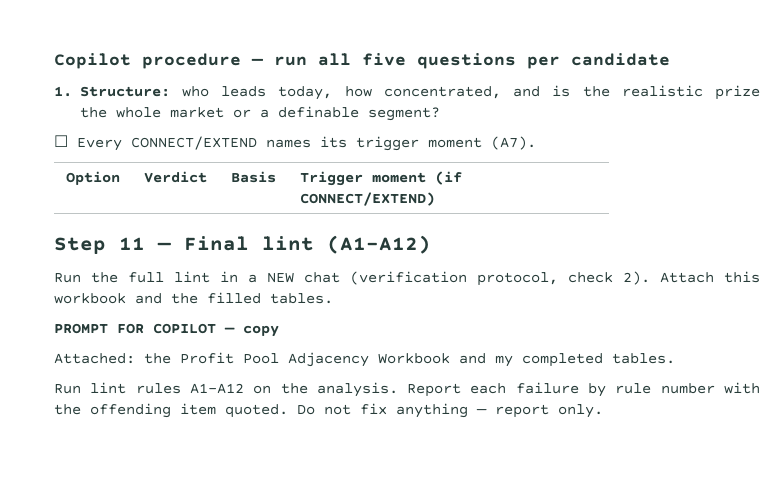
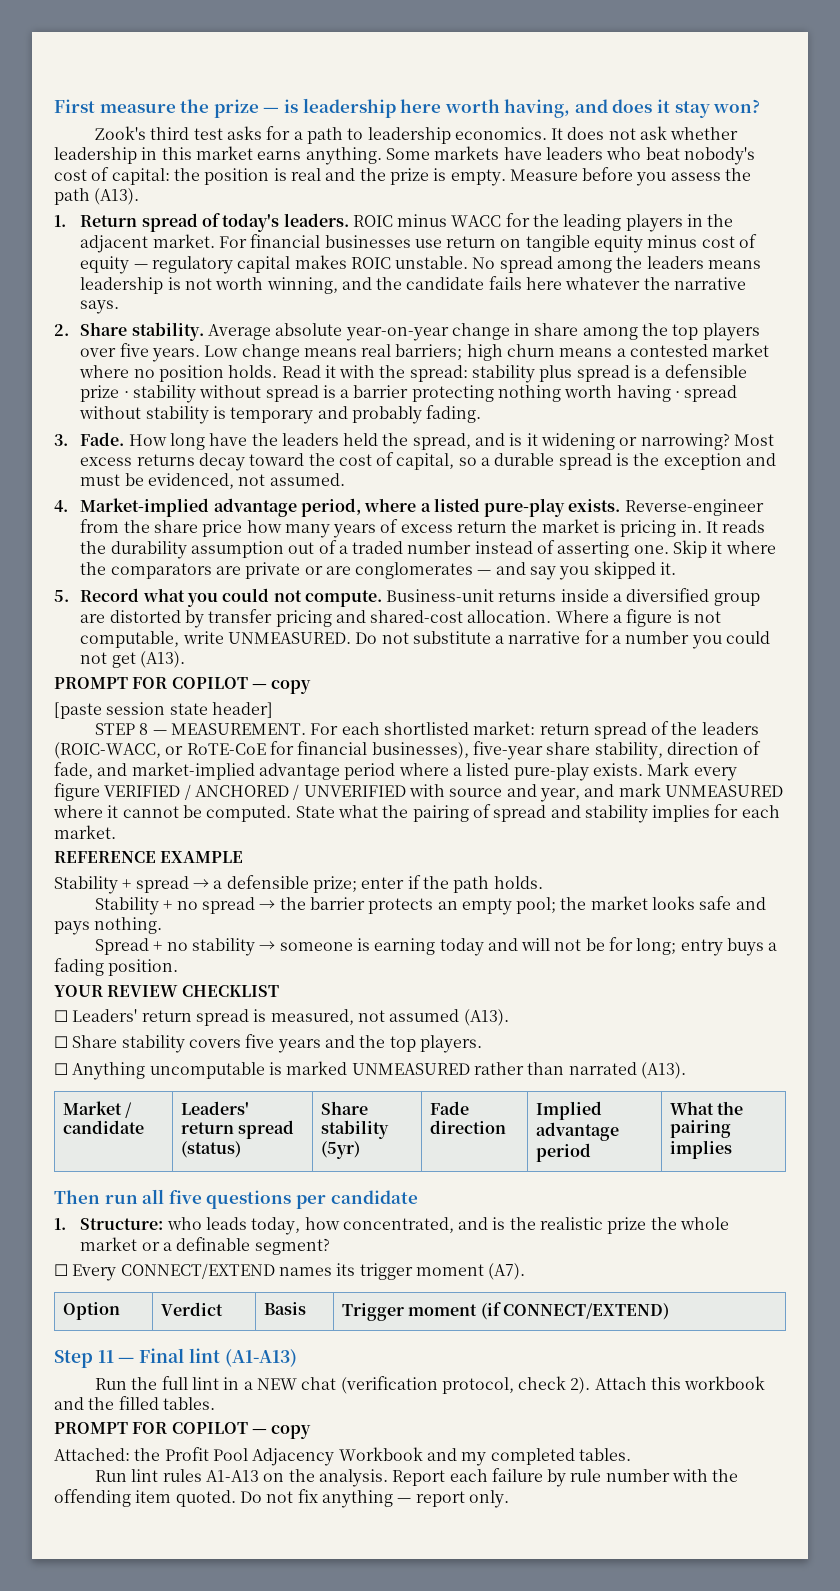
- Copilot procedure — run all five questions per candidate
+ First measure the prize — is leadership here worth having, and does it stay won?
+ Zook's third test asks for a path to leadership economics. It does not ask whether leadership in this market earns anything. Some markets have leaders who beat nobody's cost of capital: the position is real and the prize is empty. Measure before you assess the path (A13).
+ 1. Return spread of today's leaders. ROIC minus WACC for the leading players in the adjacent market. For financial businesses use return on tangible equity minus cost of equity — regulatory capital makes ROIC unstable. No spread among the leaders means leadership is not worth winning, and the candidate fails here whatever the narrative says.
+ 2. Share stability. Average absolute year-on-year change in share among the top players over five years. Low change means real barriers; high churn means a contested market where no position holds. Read it with the spread: stability plus spread is a defensible prize · stability without spread is a barrier protecting nothing worth having · spread without stability is temporary and probably fading.
+ 3. Fade. How long have the leaders held the spread, and is it widening or narrowing? Most excess returns decay toward the cost of capital, so a durable spread is the exception and must be evidenced, not assumed.
+ 4. Market-implied advantage period, where a listed pure-play exists. Reverse-engineer from the share price how many years of excess return the market is pricing in. It reads the durability assumption out of a traded number instead of asserting one. Skip it where the comparators are private or are conglomerates — and say you skipped it.
+ 5. Record what you could not compute. Business-unit returns inside a diversified group are distorted by transfer pricing and shared-cost allocation. Where a figure is not computable, write UNMEASURED. Do not substitute a narrative for a number you could not get (A13).
+ PROMPT FOR COPILOT — copy
+ [paste session state header]
+ STEP 8 — MEASUREMENT. For each shortlisted market: return spread of the leaders (ROIC-WACC, or RoTE-CoE for financial businesses), five-year share stability, direction of fade, and market-implied advantage period where a listed pure-play exists. Mark every figure VERIFIED / ANCHORED / UNVERIFIED with source and year, and mark UNMEASURED where it cannot be computed. State what the pairing of spread and stability implies for each market.
+ REFERENCE EXAMPLE
+ Stability + spread → a defensible prize; enter if the path holds.
+ Stability + no spread → the barrier protects an empty pool; the market looks safe and pays nothing.
+ Spread + no stability → someone is earning today and will not be for long; entry buys a fading position.
+ YOUR REVIEW CHECKLIST
+ ☐ Leaders' return spread is measured, not assumed (A13).
+ ☐ Share stability covers five years and the top players.
+ ☐ Anything uncomputable is marked UNMEASURED rather than narrated (A13).
+ Market / candidate | Leaders' return spread (status) | Share stability (5yr) | Fade direction | Implied advantage period | What the pairing implies
+ Then run all five questions per candidate
- Step 11 — Final lint (A1-A12)
+ Step 11 — Final lint (A1-A13)
- Run lint rules A1-A12 on the analysis.
+ Run lint rules A1-A13 on the analysis.

